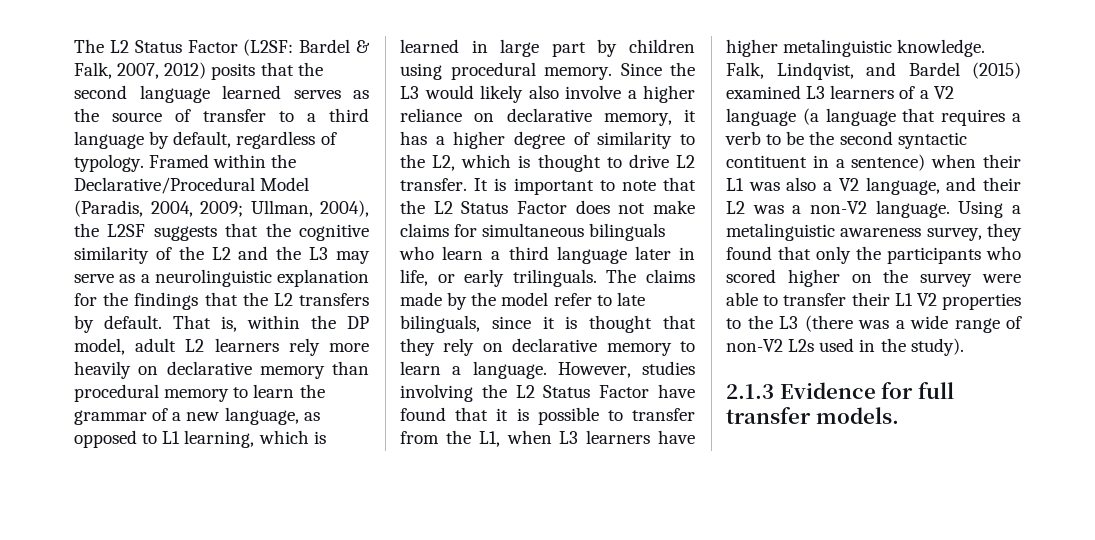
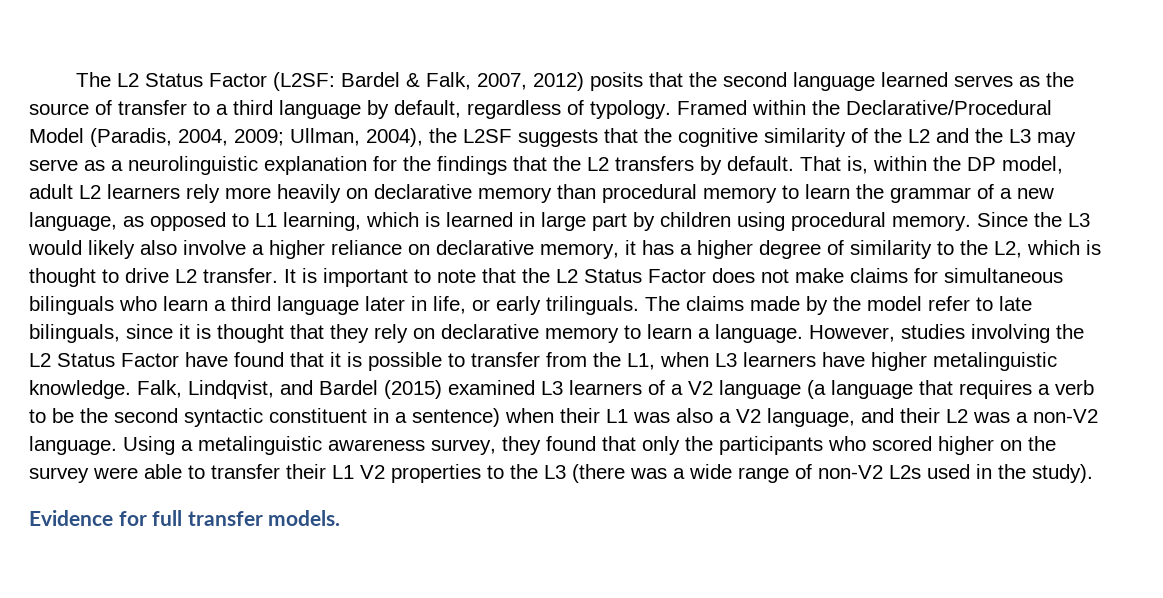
- Falk, Lindqvist, and Bardel (2015) examined L3 learners of a V2 language (a language that requires a verb to be the second syntactic contituent in a sentence) when their L1 was also a V2 language, and their L2 was a non-V2 language.
+ Falk, Lindqvist, and Bardel (2015) examined L3 learners of a V2 language (a language that requires a verb to be the second syntactic constituent in a sentence) when their L1 was also a V2 language, and their L2 was a non-V2 language.
- 2.1.3 Evidence for full transfer models.
+ Evidence for full transfer models.

